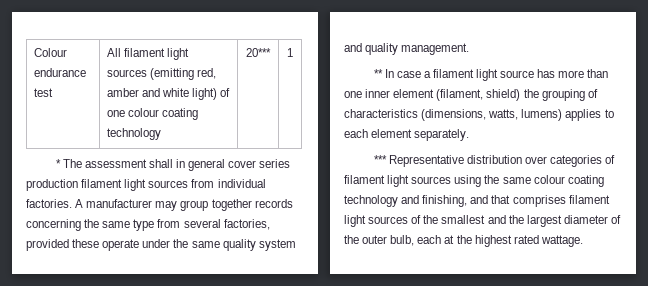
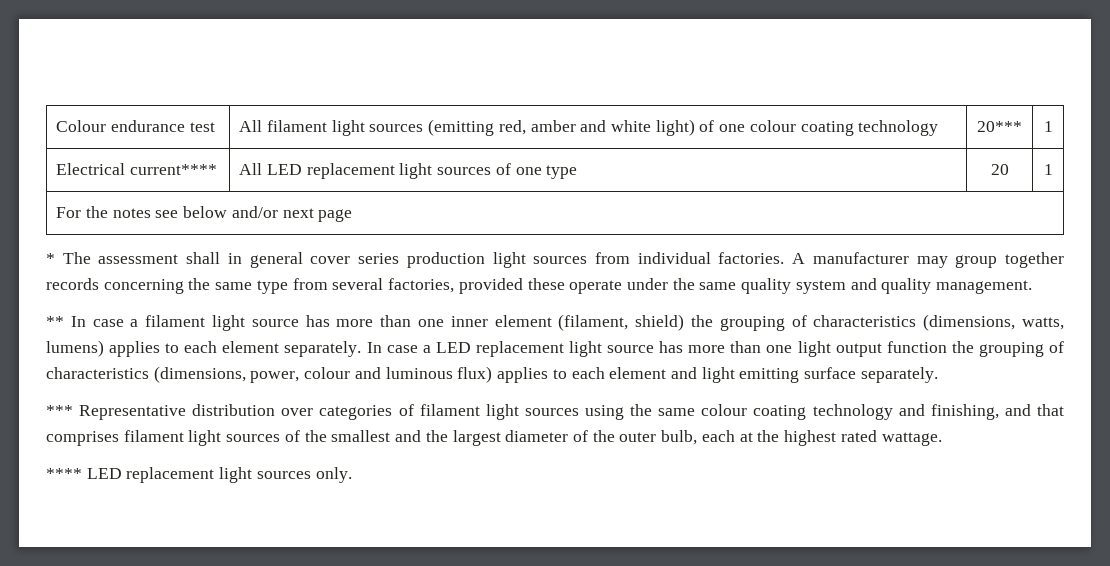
+ Electrical current**** | All LED replacement light sources of one type | 20 | 1
+ For the notes see below and/or next page
- * The assessment shall in general cover series production filament light sources from individual factories.
+ * The assessment shall in general cover series production light sources from individual factories.
+ In case a LED replacement light source has more than one light output function the grouping of characteristics (dimensions, power, colour and luminous flux) applies to each element and light emitting surface separately.
+ **** LED replacement light sources only.

